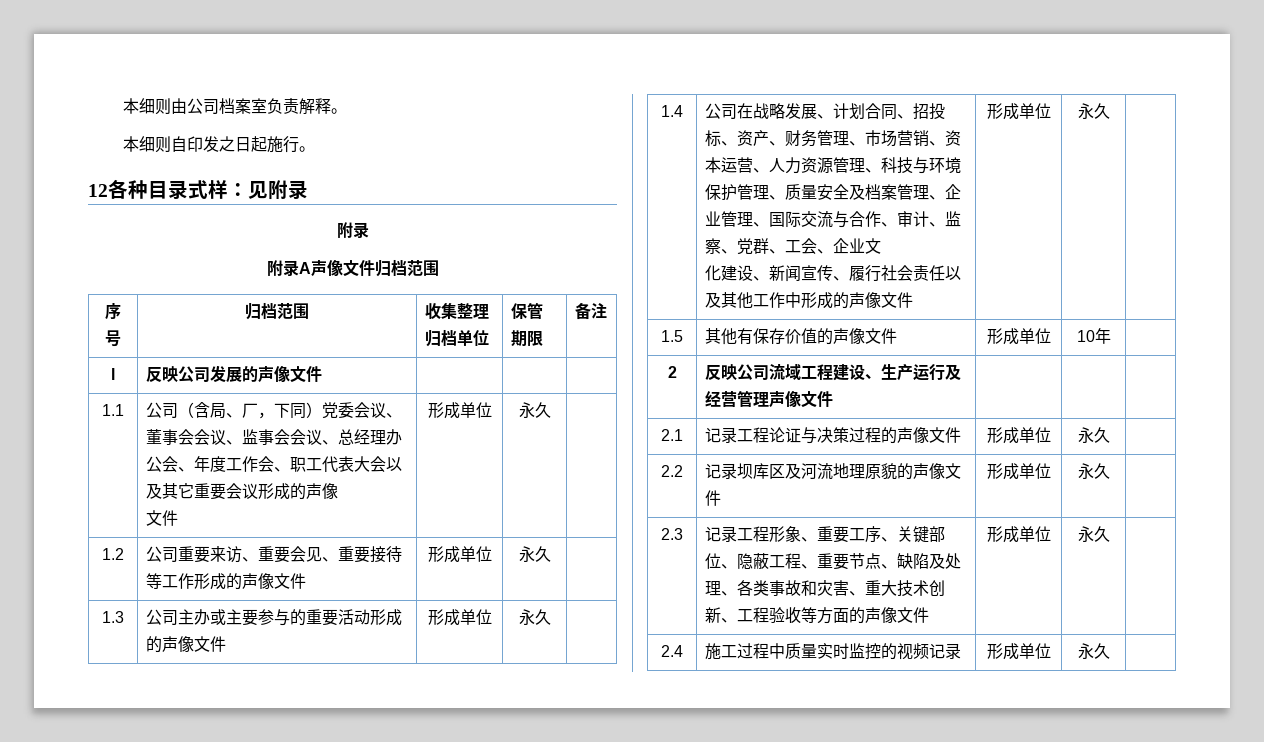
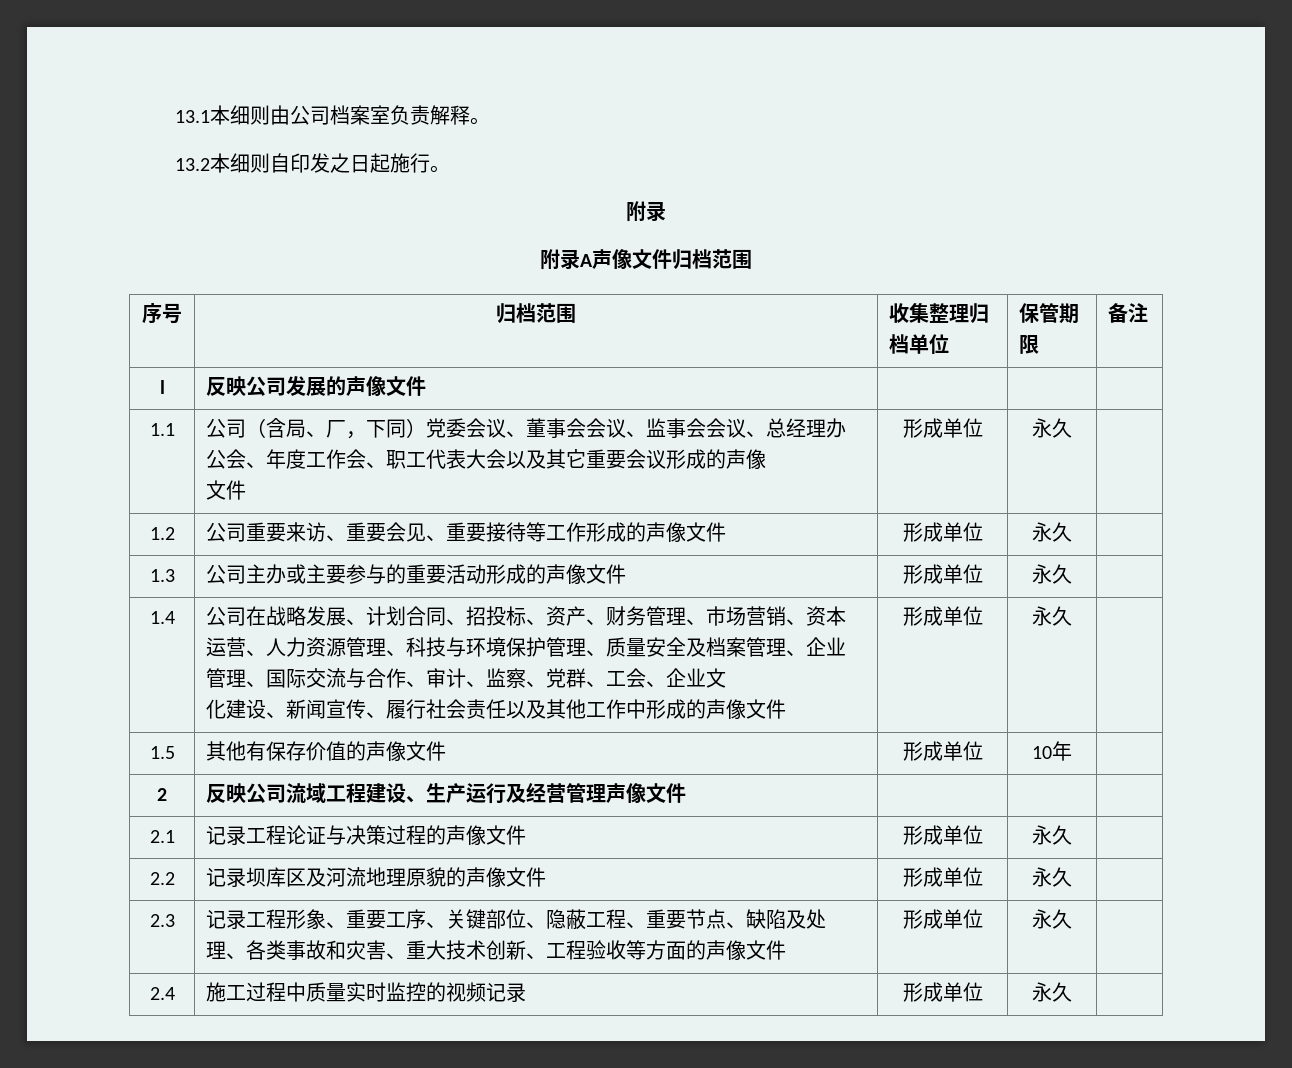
- 本细则由公司档案室负责解释。
+ 13.1本细则由公司档案室负责解释。
- 本细则自印发之日起施行。
+ 13.2本细则自印发之日起施行。
- 12各种目录式样：见附录

